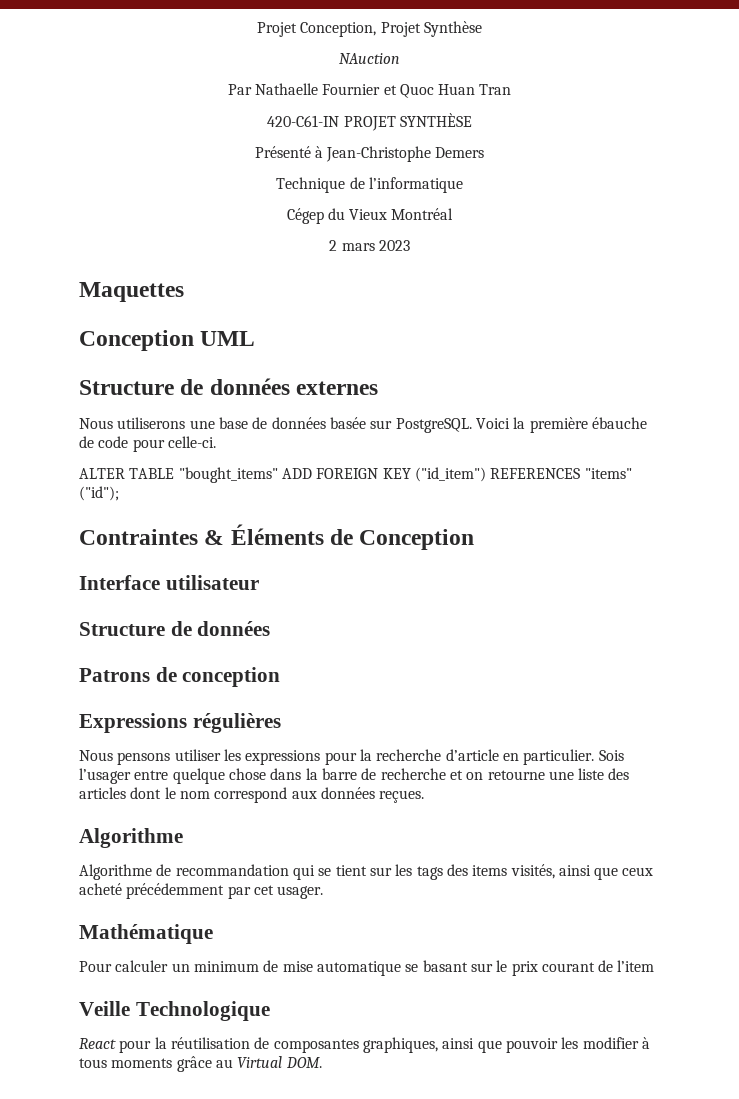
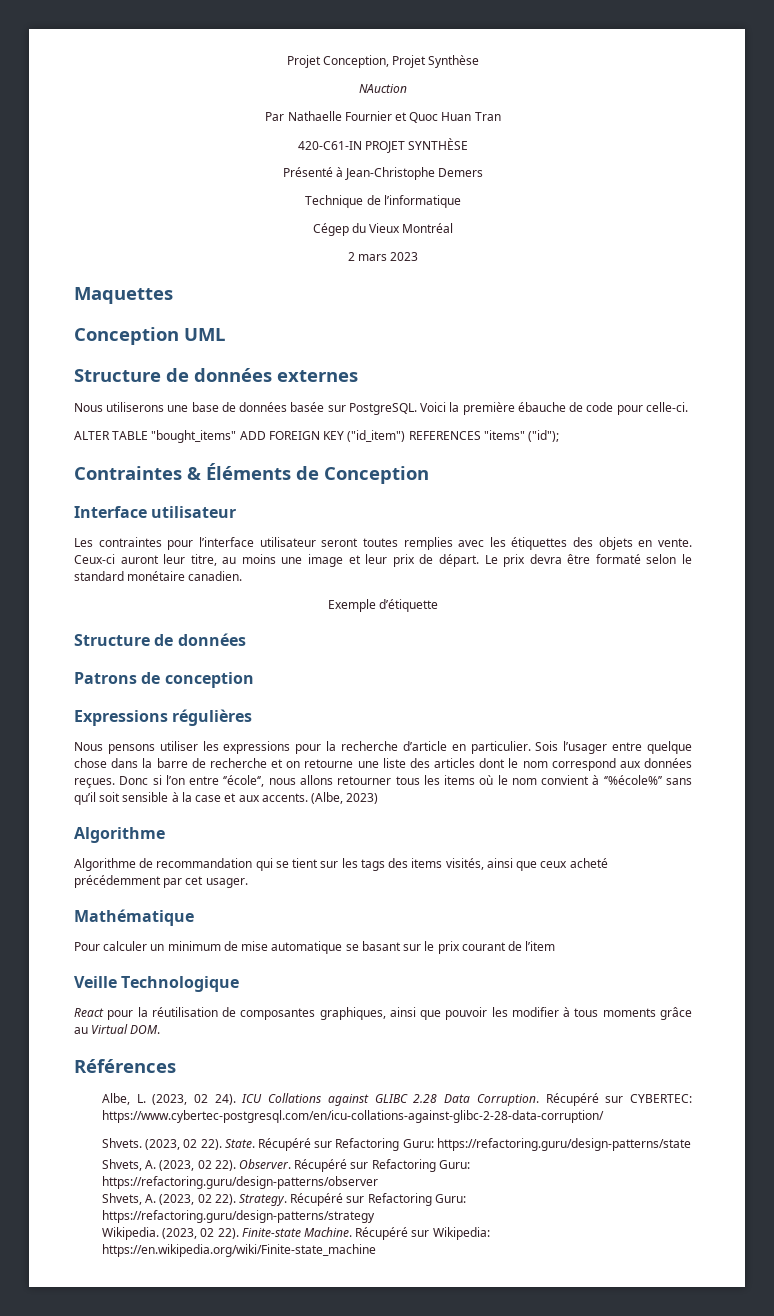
+ Les contraintes pour l’interface utilisateur seront toutes remplies avec les étiquettes des objets en vente. Ceux-ci auront leur titre, au moins une image et leur prix de départ. Le prix devra être formaté selon le standard monétaire canadien.
+ Exemple d’étiquette
+ Donc si l’on entre ‘’école‘’, nous allons retourner tous les items où le nom convient à ‘’%école%’’ sans qu’il soit sensible à la case et aux accents. (Albe, 2023)
+ Références
+ Albe, L. (2023, 02 24). ICU Collations against GLIBC 2.28 Data Corruption. Récupéré sur CYBERTEC: https://www.cybertec-postgresql.com/en/icu-collations-against-glibc-2-28-data-corruption/
+ Shvets. (2023, 02 22). State. Récupéré sur Refactoring Guru: https://refactoring.guru/design-patterns/state
+ Shvets, A. (2023, 02 22). Observer. Récupéré sur Refactoring Guru: https://refactoring.guru/design-patterns/observer
+ Shvets, A. (2023, 02 22). Strategy. Récupéré sur Refactoring Guru: https://refactoring.guru/design-patterns/strategy
+ Wikipedia. (2023, 02 22). Finite-state Machine. Récupéré sur Wikipedia: https://en.wikipedia.org/wiki/Finite-state_machine

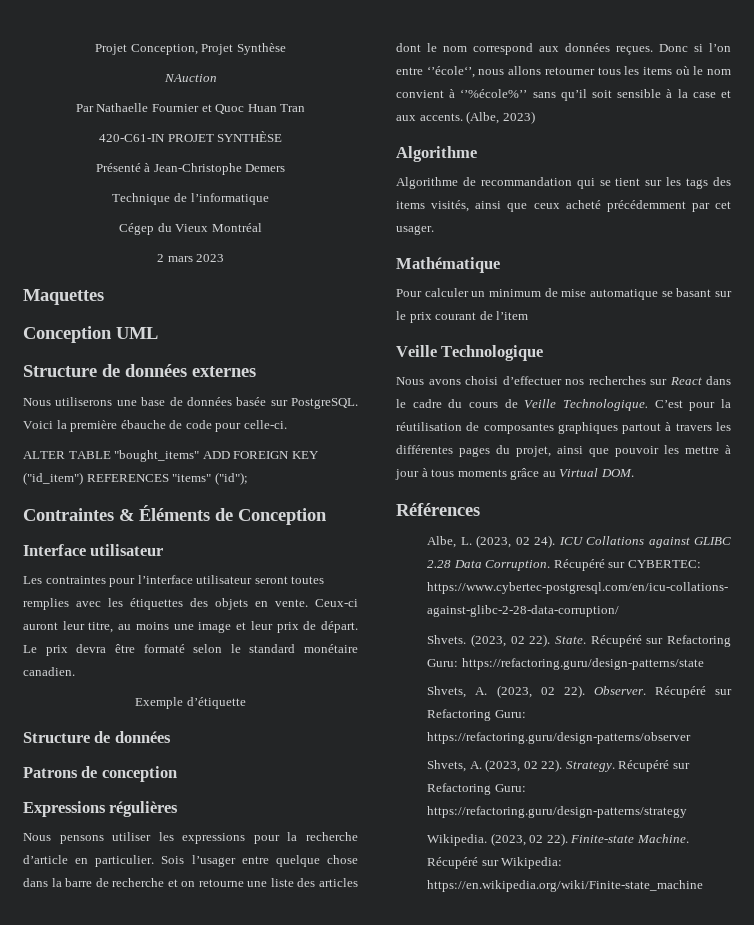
- React pour la réutilisation de composantes graphiques, ainsi que pouvoir les modifier à tous moments grâce au Virtual DOM.
+ Nous avons choisi d’effectuer nos recherches sur React dans le cadre du cours de Veille Technologique. C’est pour la réutilisation de composantes graphiques partout à travers les différentes pages du projet, ainsi que pouvoir les mettre à jour à tous moments grâce au Virtual DOM.

